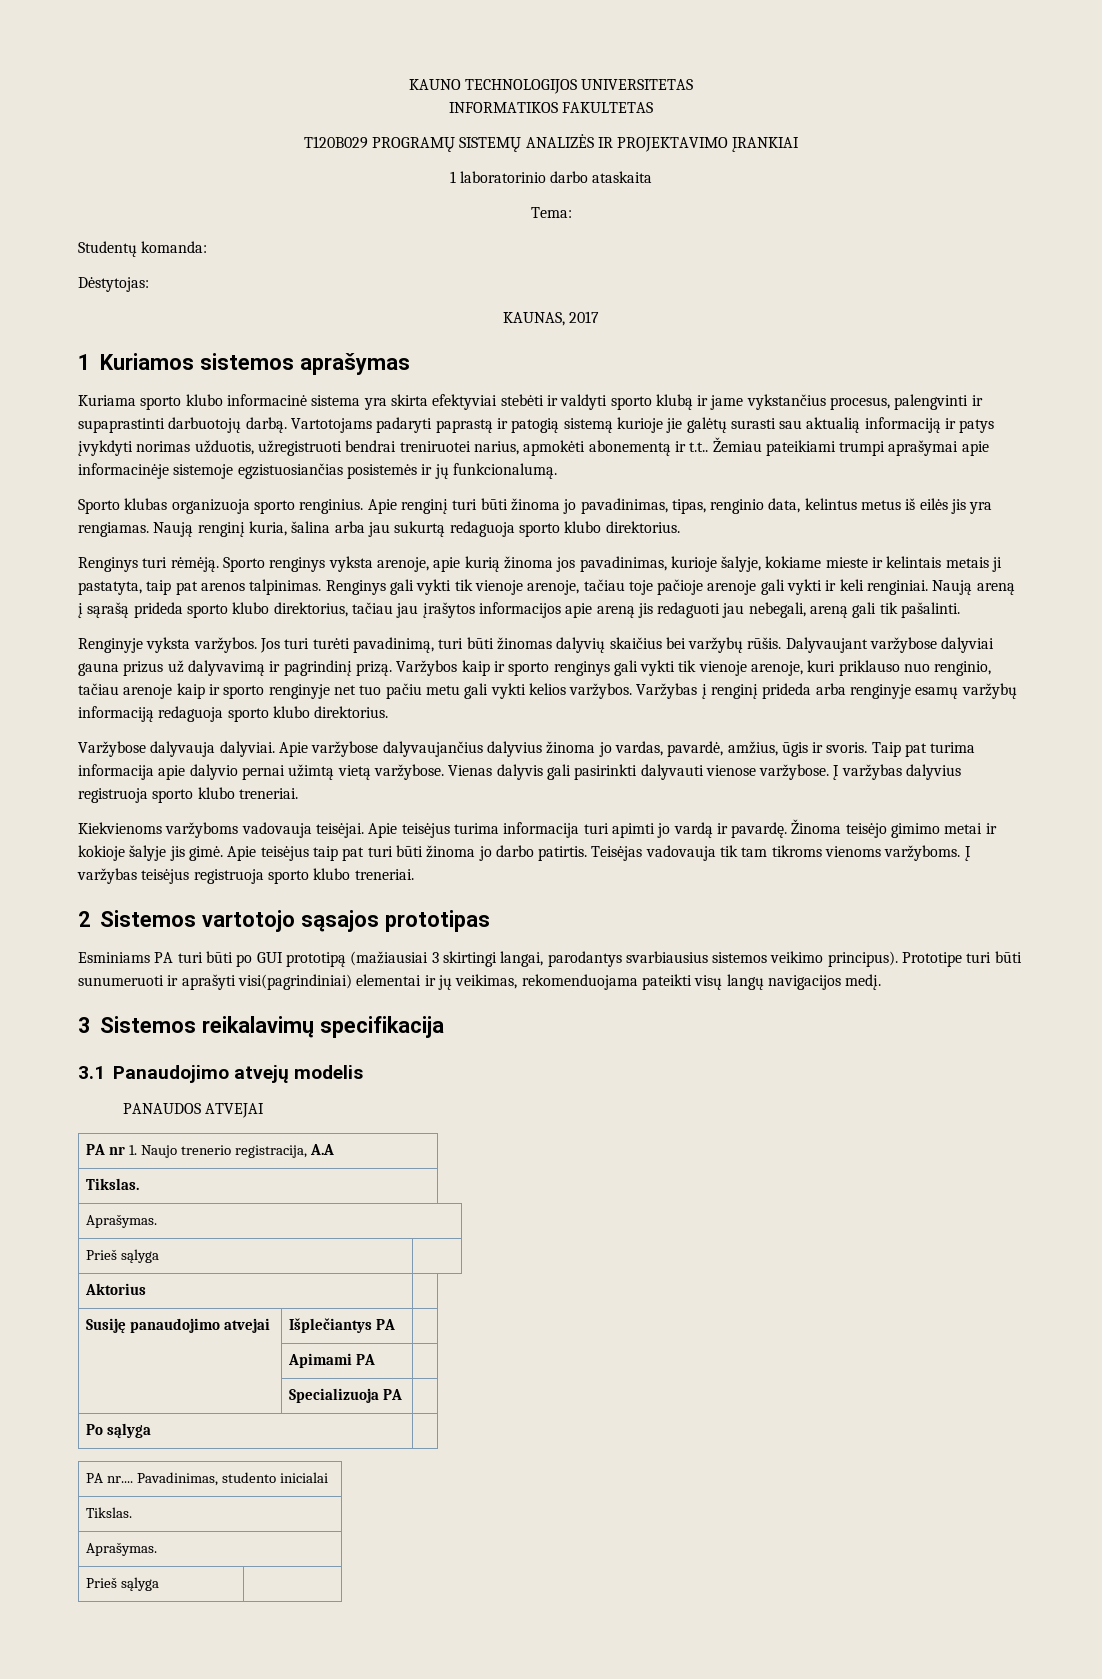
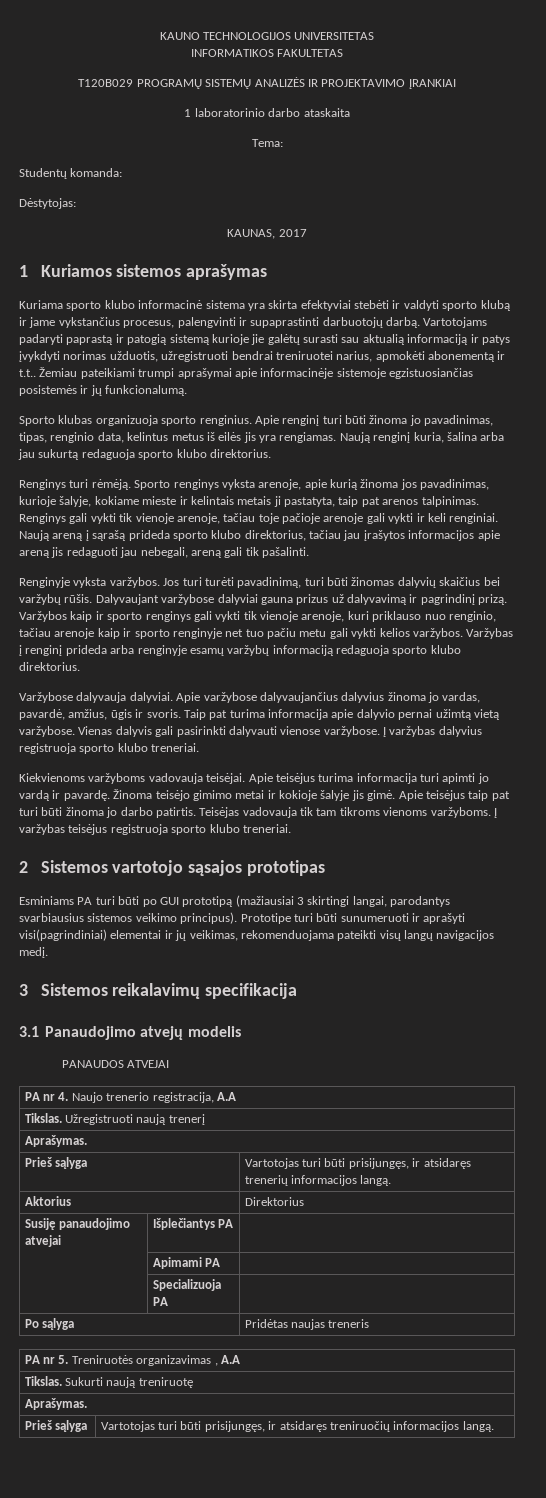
- PA nr 1. Naujo trenerio registracija, A.A
- Tikslas.
+ PA nr 4. Naujo trenerio registracija, A.A
+ Tikslas. Užregistruoti naują trenerį
  Aprašymas.
- Prieš sąlyga |
+ Prieš sąlyga | Vartotojas turi būti prisijungęs, ir atsidaręs trenerių informacijos langą.
- Aktorius |
+ Aktorius | Direktorius
- Po sąlyga |
- PA nr.... Pavadinimas, studento inicialai
- Tikslas.
+ Po sąlyga | Pridėtas naujas treneris
+ PA nr 5. Treniruotės organizavimas , A.A
+ Tikslas. Sukurti naują treniruotę
  Aprašymas.
- Prieš sąlyga |
+ Prieš sąlyga | Vartotojas turi būti prisijungęs, ir atsidaręs treniruočių informacijos langą.

